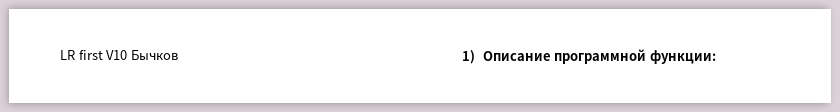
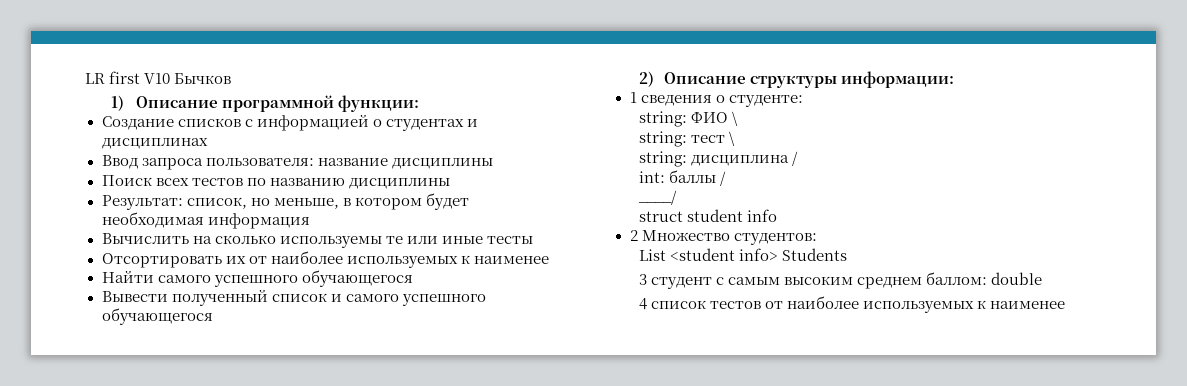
+ Создание списков с информацией о студентах и дисциплинах
+ Ввод запроса пользователя: название дисциплины
+ Поиск всех тестов по названию дисциплины
+ Результат: список, но меньше, в котором будет необходимая информация
+ Вычислить на сколько используемы те или иные тесты
+ Отсортировать их от наиболее используемых к наименее
+ Найти самого успешного обучающегося
+ Вывести полученный список и самого успешного обучающегося
+ 2) Описание структуры информации:
+ 1 сведения о студенте:
+ string: ФИО \
+ string: тест \
+ string: дисциплина /
+ int: баллы /
+ ____/
+ struct student info
+ 2 Множество студентов:
+ List <student info> Students
+ 3 студент с самым высоким среднем баллом: double
+ 4 список тестов от наиболее используемых к наименее

